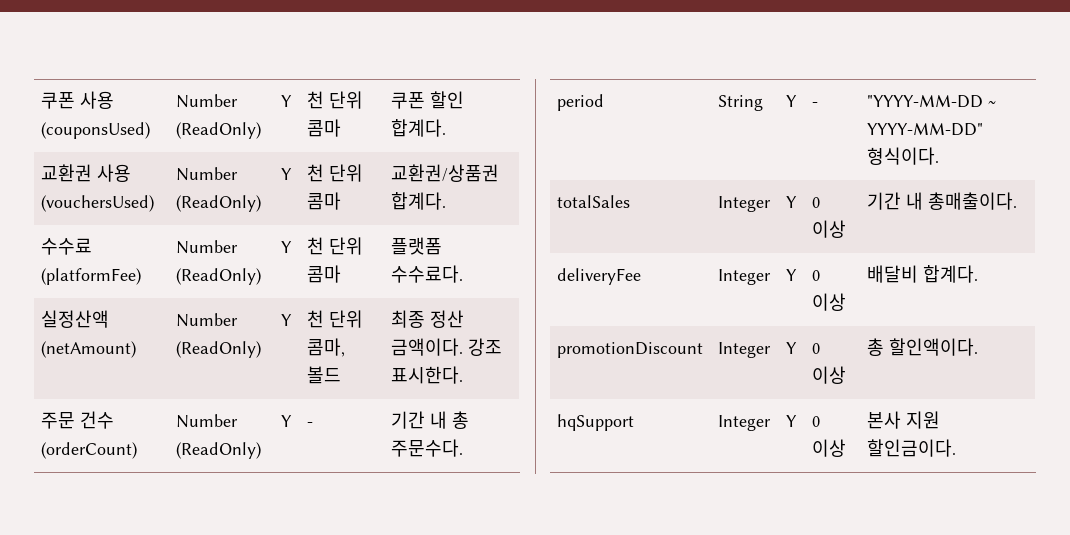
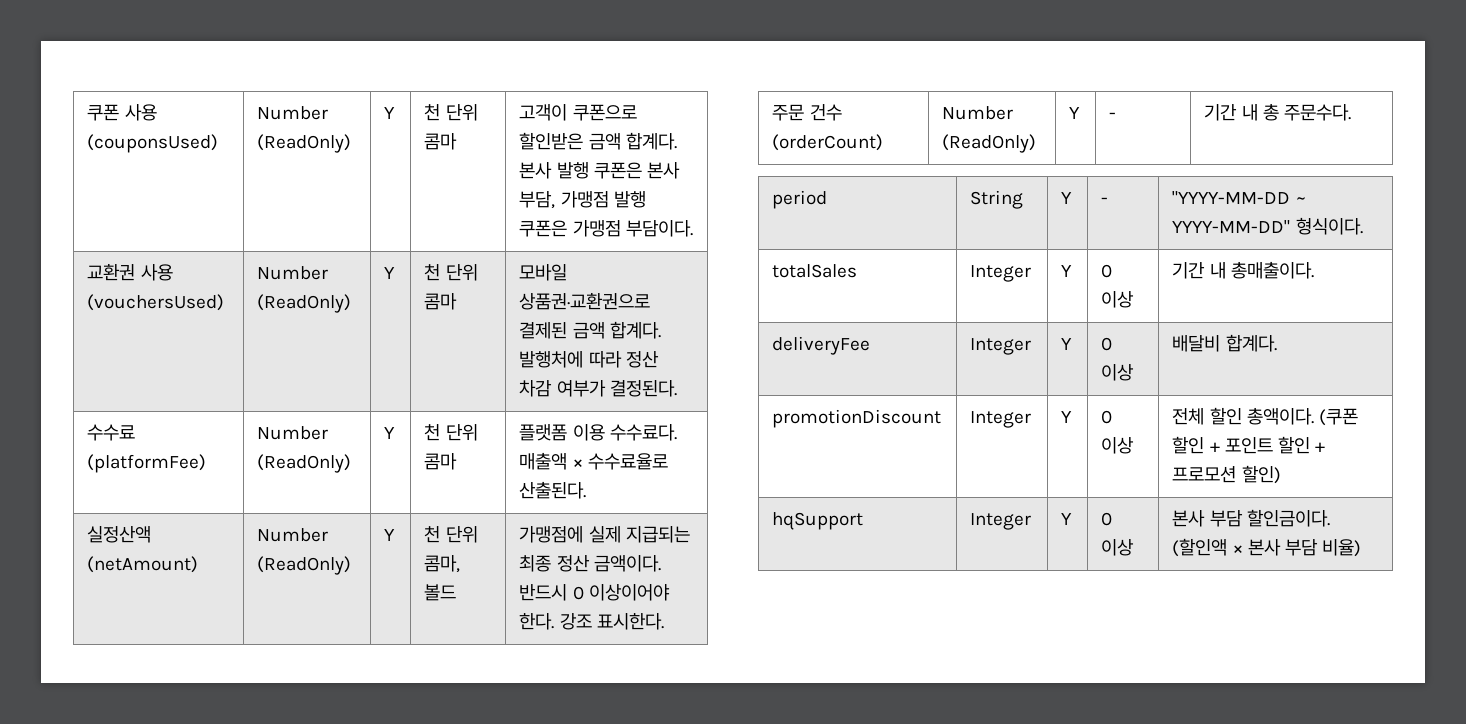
- 쿠폰 사용 (couponsUsed) | Number (ReadOnly) | Y | 천 단위 콤마 | 쿠폰 할인 합계다.
+ 쿠폰 사용 (couponsUsed) | Number (ReadOnly) | Y | 천 단위 콤마 | 고객이 쿠폰으로 할인받은 금액 합계다. 본사 발행 쿠폰은 본사 부담, 가맹점 발행 쿠폰은 가맹점 부담이다.
- 교환권 사용 (vouchersUsed) | Number (ReadOnly) | Y | 천 단위 콤마 | 교환권/상품권 합계다.
+ 교환권 사용 (vouchersUsed) | Number (ReadOnly) | Y | 천 단위 콤마 | 모바일 상품권·교환권으로 결제된 금액 합계다. 발행처에 따라 정산 차감 여부가 결정된다.
- 수수료 (platformFee) | Number (ReadOnly) | Y | 천 단위 콤마 | 플랫폼 수수료다.
+ 수수료 (platformFee) | Number (ReadOnly) | Y | 천 단위 콤마 | 플랫폼 이용 수수료다. 매출액 × 수수료율로 산출된다.
- 실정산액 (netAmount) | Number (ReadOnly) | Y | 천 단위 콤마, 볼드 | 최종 정산 금액이다. 강조 표시한다.
+ 실정산액 (netAmount) | Number (ReadOnly) | Y | 천 단위 콤마, 볼드 | 가맹점에 실제 지급되는 최종 정산 금액이다. 반드시 0 이상이어야 한다. 강조 표시한다.
- promotionDiscount | Integer | Y | 0 이상 | 총 할인액이다.
+ promotionDiscount | Integer | Y | 0 이상 | 전체 할인 총액이다. (쿠폰 할인 + 포인트 할인 + 프로모션 할인)
- hqSupport | Integer | Y | 0 이상 | 본사 지원 할인금이다.
+ hqSupport | Integer | Y | 0 이상 | 본사 부담 할인금이다. (할인액 × 본사 부담 비율)

